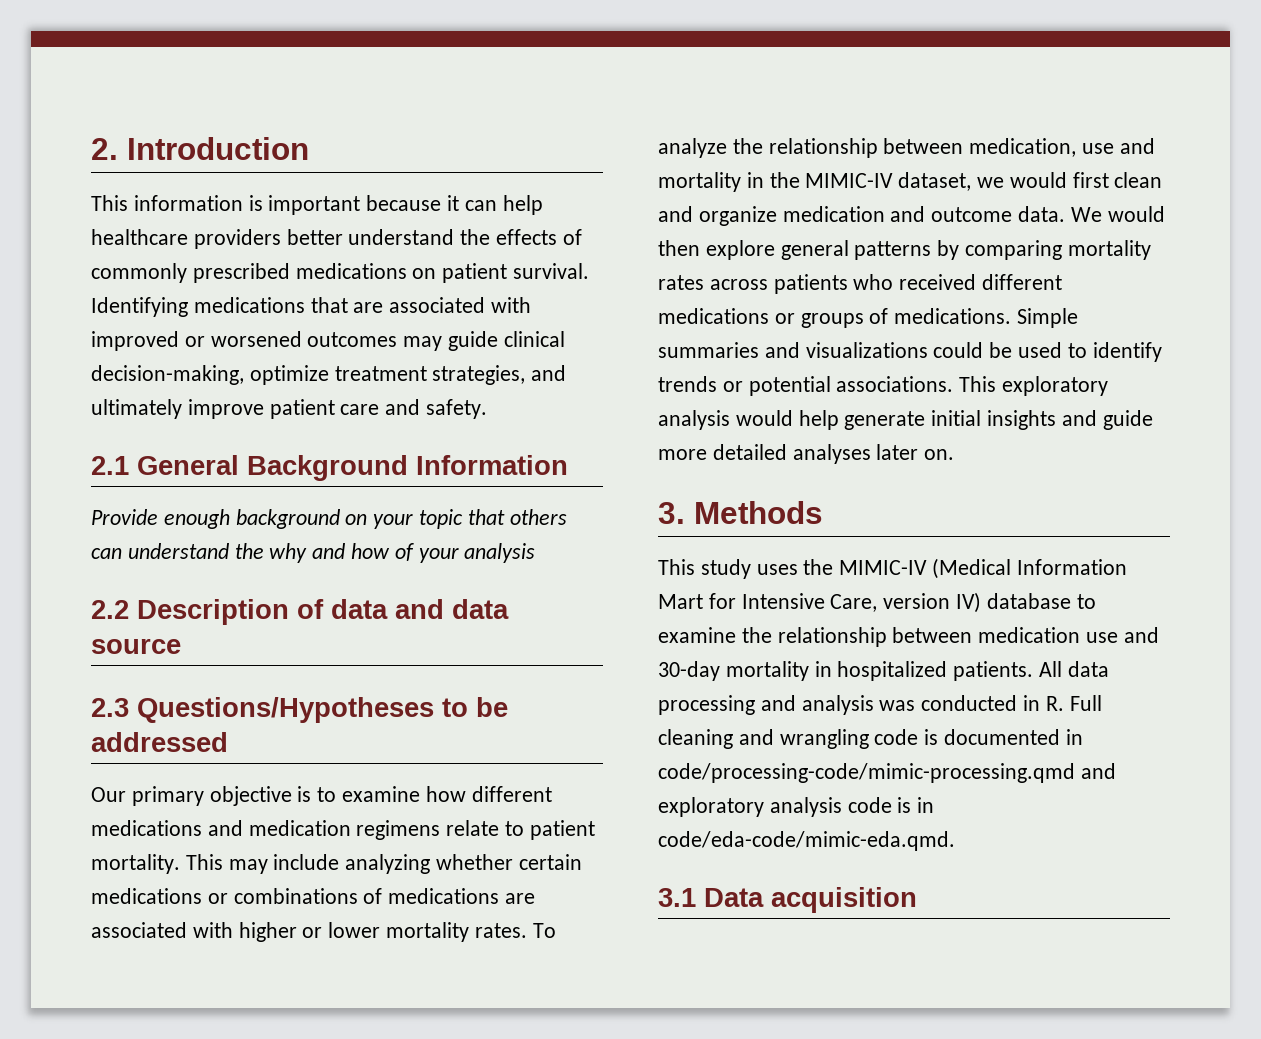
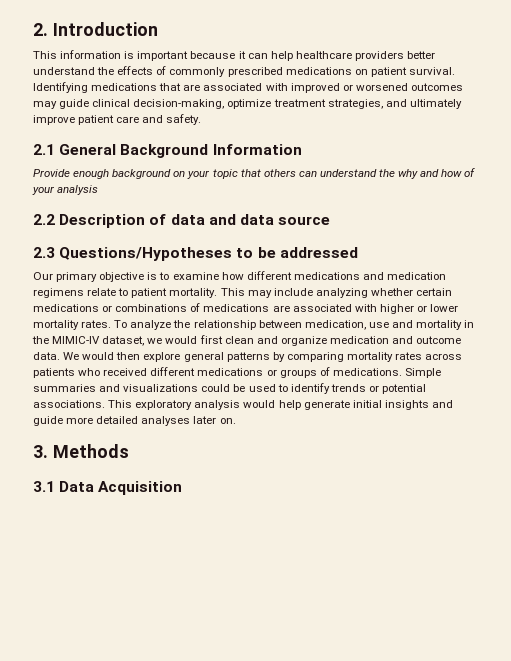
- This study uses the MIMIC-IV (Medical Information Mart for Intensive Care, version IV) database to examine the relationship between medication use and 30-day mortality in hospitalized patients. All data processing and analysis was conducted in R. Full cleaning and wrangling code is documented in code/processing-code/mimic-processing.qmd and exploratory analysis code is in code/eda-code/mimic-eda.qmd.
- 3.1 Data acquisition
+ 3.1 Data Acquisition

